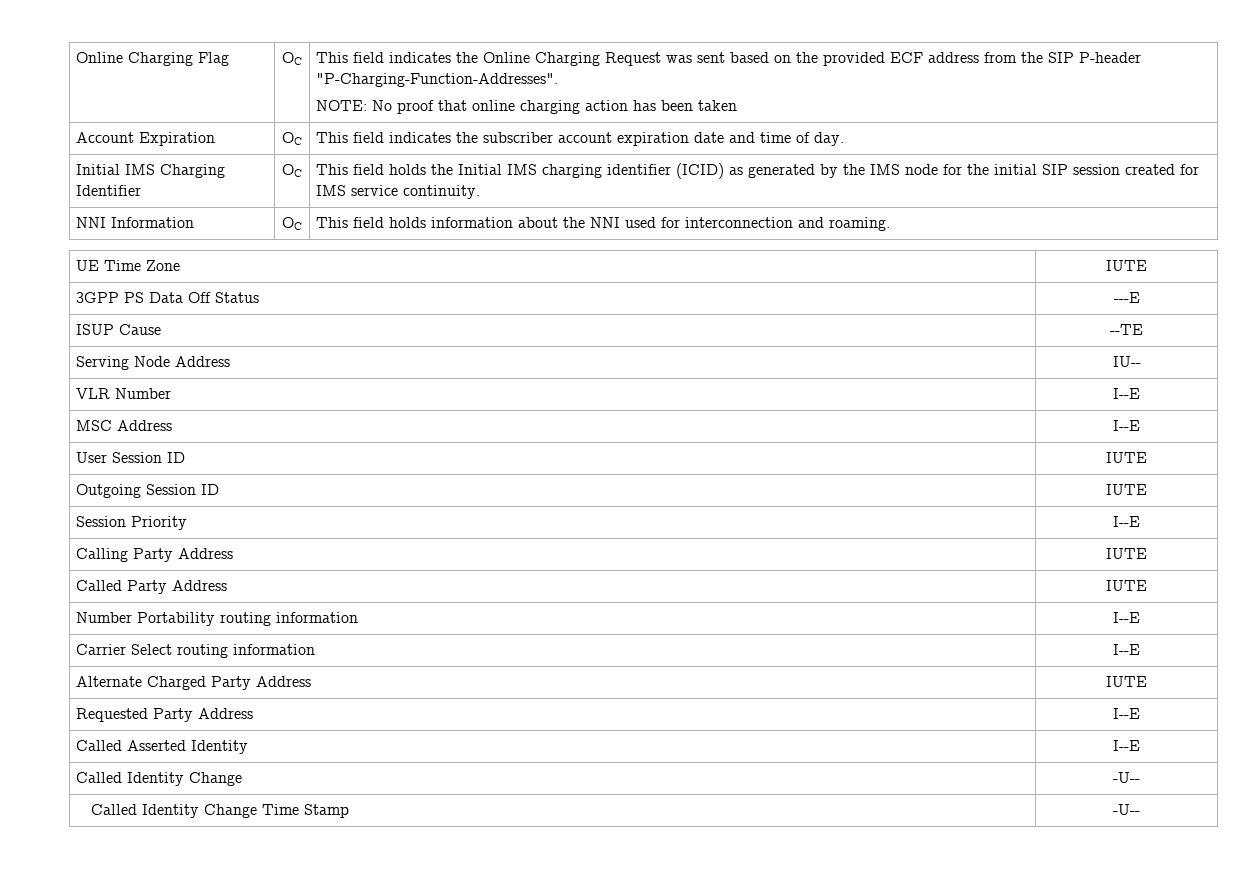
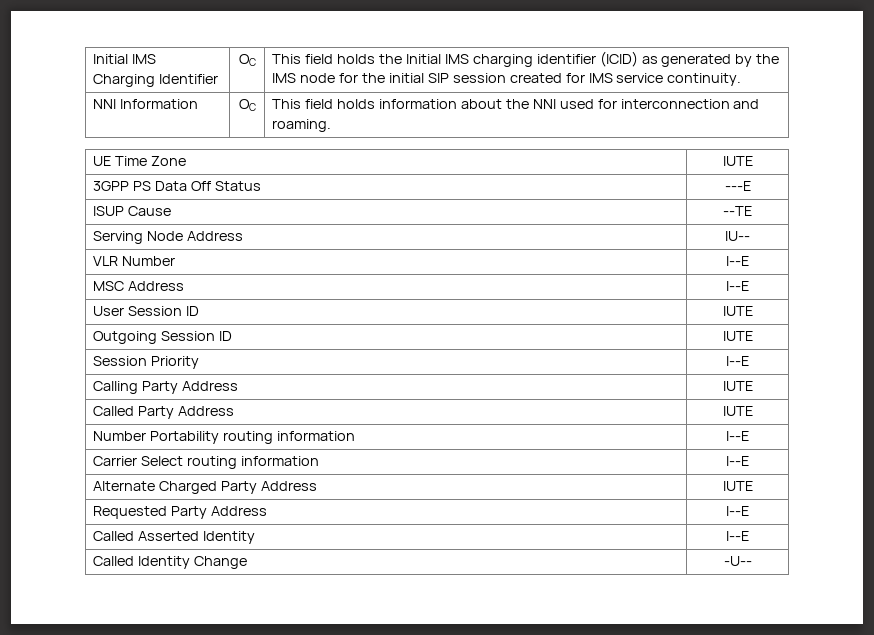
- Online Charging Flag | OC | This field indicates the Online Charging Request was sent based on the provided ECF address from the SIP P-header "P-Charging-Function-Addresses".
- NOTE: No proof that online charging action has been taken
- Account Expiration | OC | This field indicates the subscriber account expiration date and time of day.
- Called Identity Change Time Stamp | -U--

